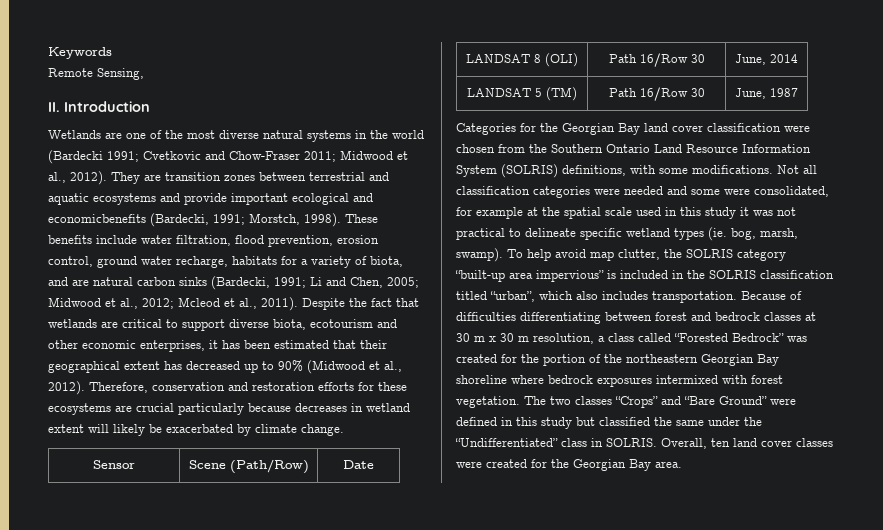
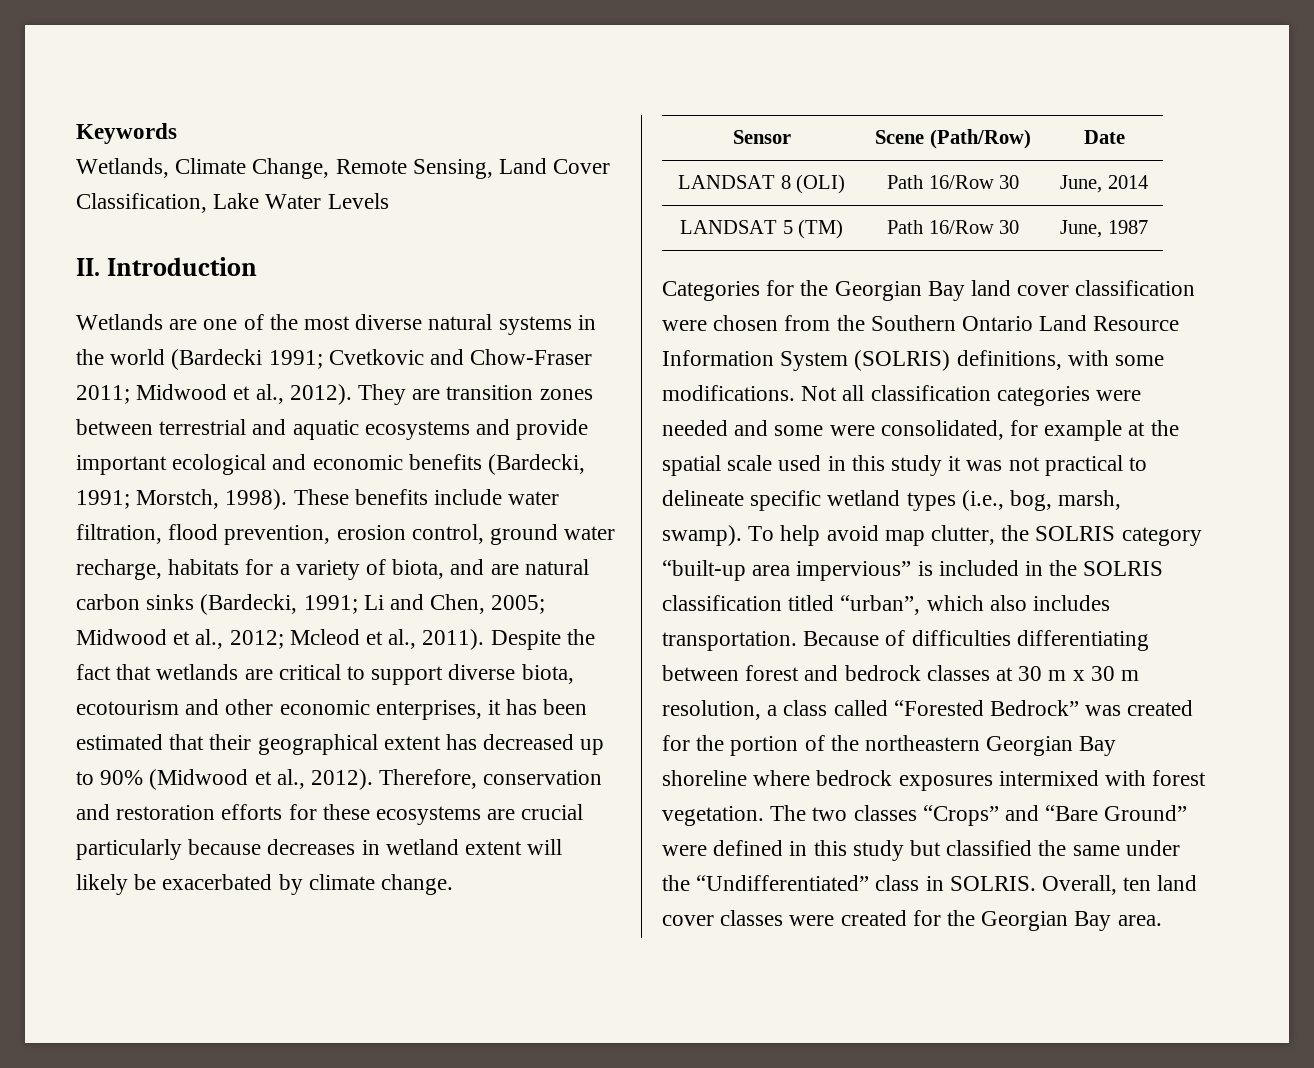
- Remote Sensing,
+ Wetlands, Climate Change, Remote Sensing, Land Cover Classification, Lake Water Levels
- They are transition zones between terrestrial and aquatic ecosystems and provide important ecological and economicbenefits (Bardecki, 1991; Morstch, 1998).
+ They are transition zones between terrestrial and aquatic ecosystems and provide important ecological and economic benefits (Bardecki, 1991; Morstch, 1998).
- Not all classification categories were needed and some were consolidated, for example at the spatial scale used in this study it was not practical to delineate specific wetland types (ie. bog, marsh, swamp).
+ Not all classification categories were needed and some were consolidated, for example at the spatial scale used in this study it was not practical to delineate specific wetland types (i.e., bog, marsh, swamp).

